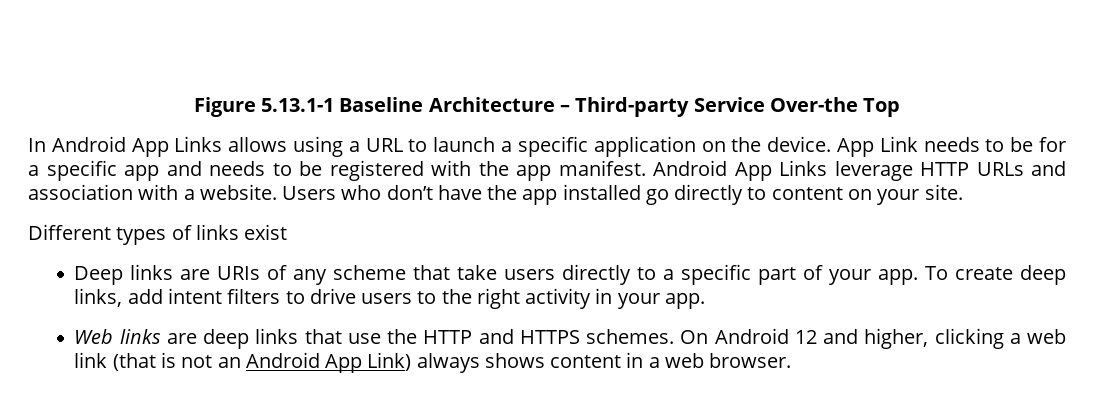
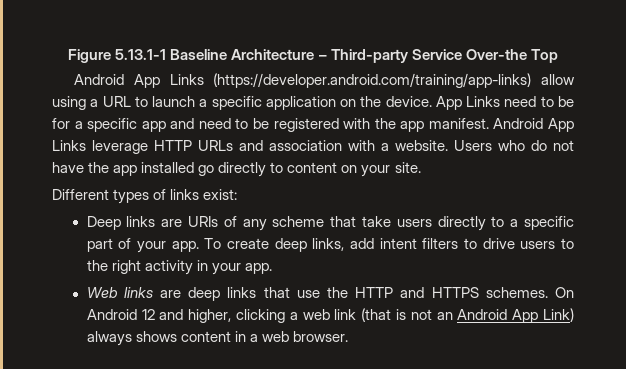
- In Android App Links allows using a URL to launch a specific application on the device.
+ Android App Links (https://developer.android.com/training/app-links) allow using a URL to launch a specific application on the device.
- App Link needs to be for a specific app and needs to be registered with the app manifest.
+ App Links need to be for a specific app and need to be registered with the app manifest.
- Users who don’t have the app installed go directly to content on your site.
+ Users who do not have the app installed go directly to content on your site.
- Different types of links exist
+ Different types of links exist:

